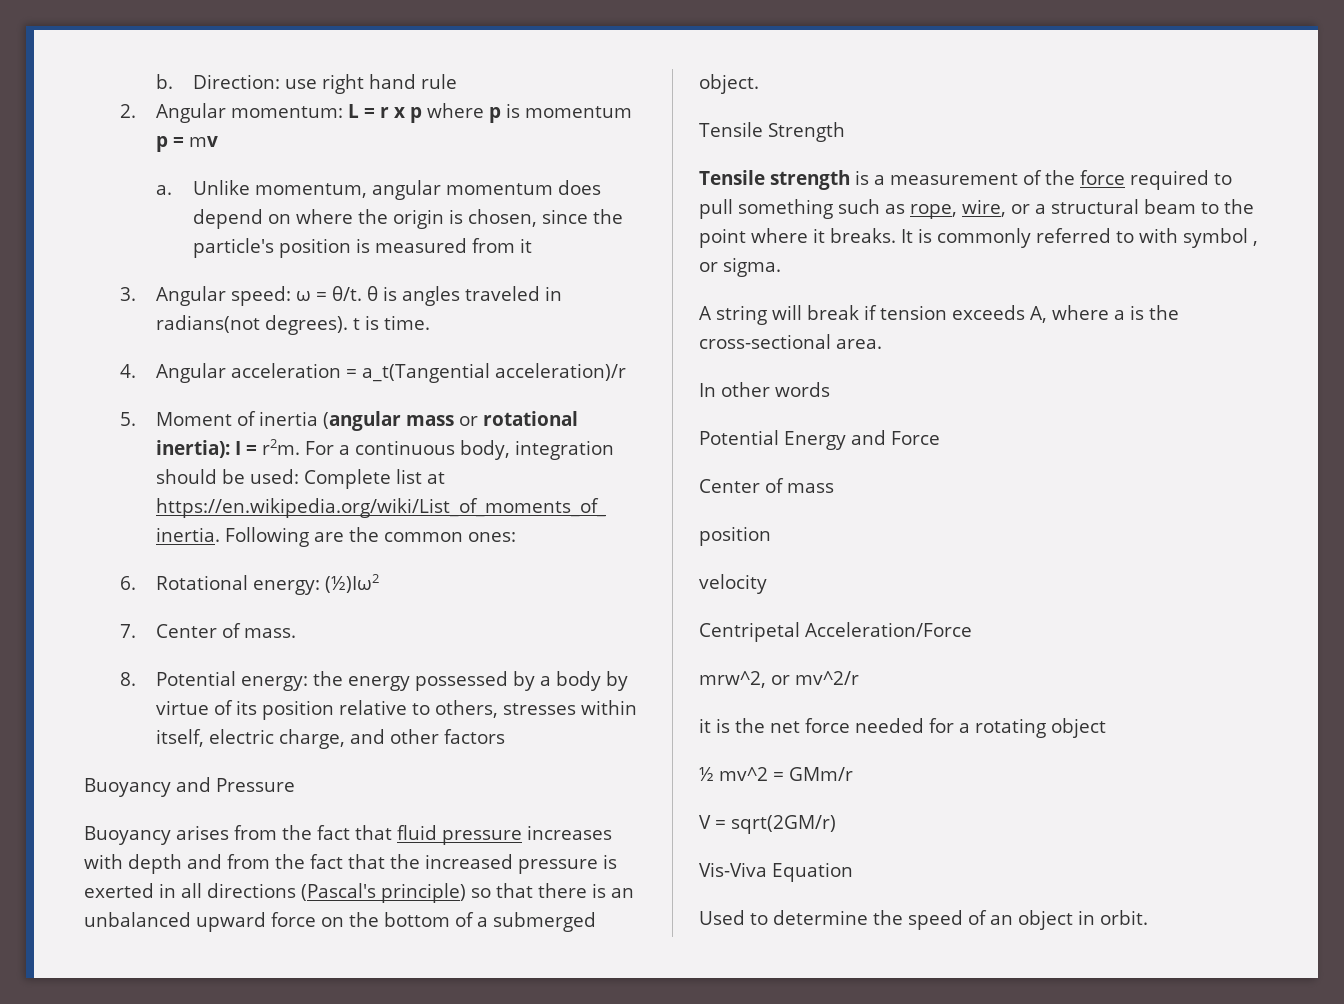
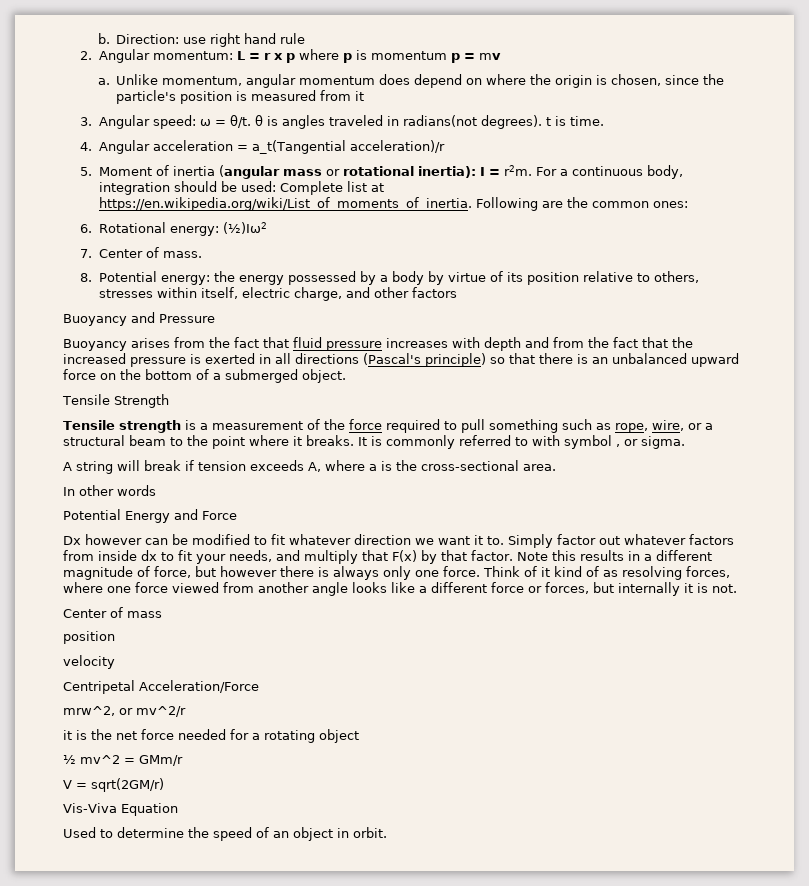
+ Dx however can be modified to fit whatever direction we want it to. Simply factor out whatever factors from inside dx to fit your needs, and multiply that F(x) by that factor. Note this results in a different magnitude of force, but however there is always only one force. Think of it kind of as resolving forces, where one force viewed from another angle looks like a different force or forces, but internally it is not.

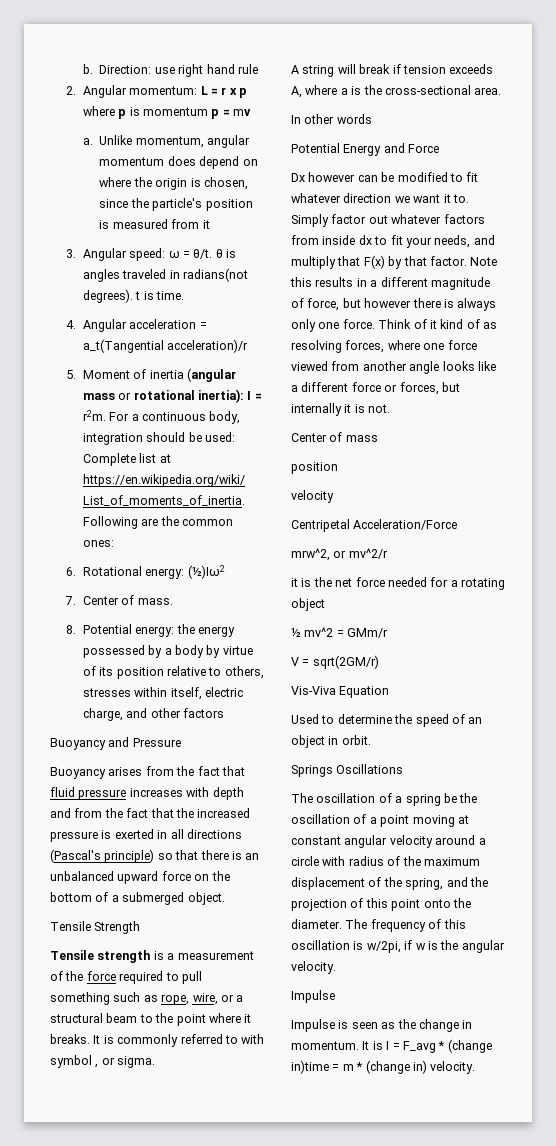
+ Springs Oscillations
+ The oscillation of a spring be the oscillation of a point moving at constant angular velocity around a circle with radius of the maximum displacement of the spring, and the projection of this point onto the diameter. The frequency of this oscillation is w/2pi, if w is the angular velocity.
+ Impulse
+ Impulse is seen as the change in momentum. It is I = F_avg * (change in)time = m * (change in) velocity.

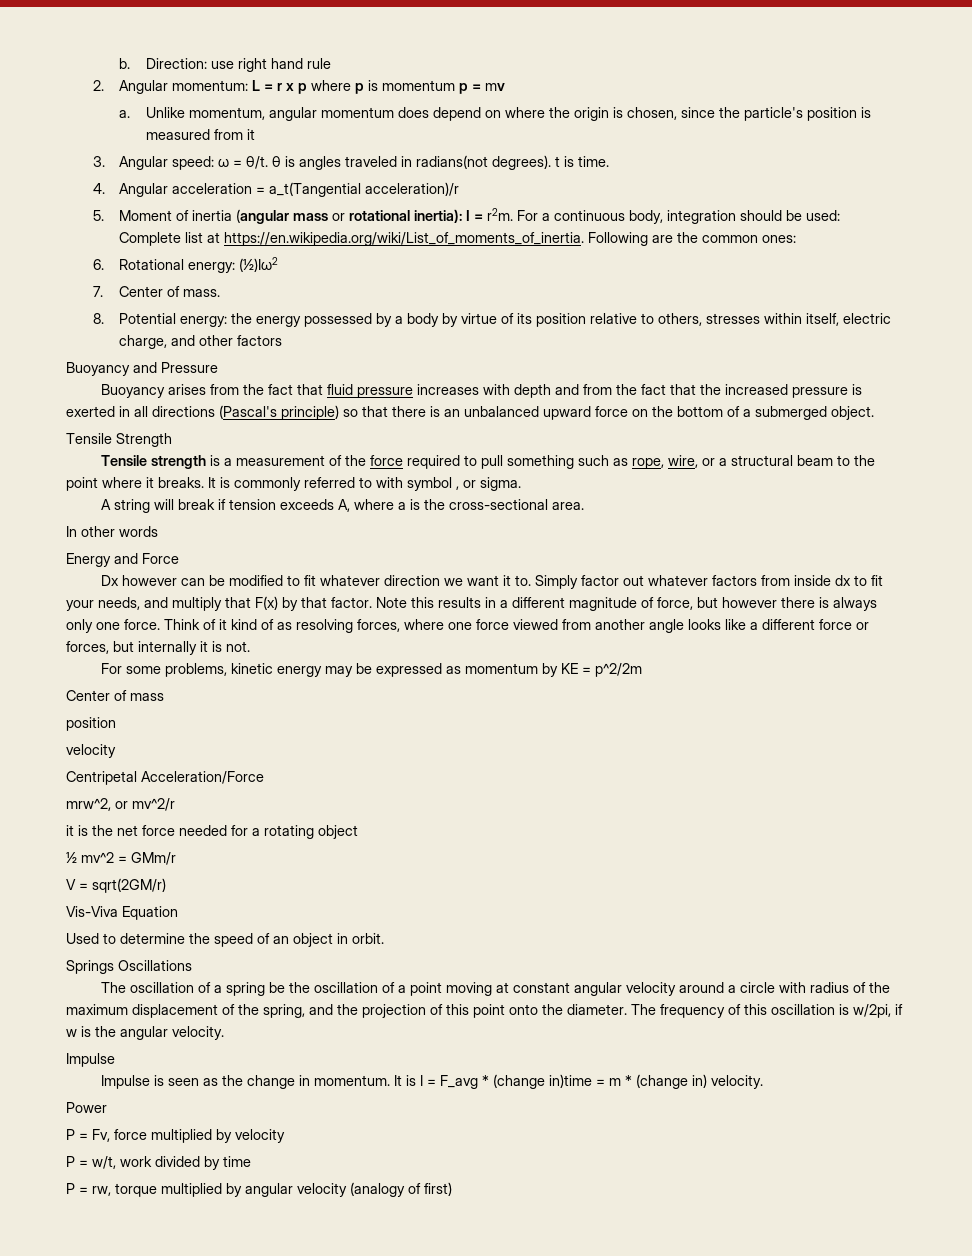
- Potential Energy and Force
+ Energy and Force
+ For some problems, kinetic energy may be expressed as momentum by KE = p^2/2m
+ Power
+ P = Fv, force multiplied by velocity
+ P = w/t, work divided by time
+ P = rw, torque multiplied by angular velocity (analogy of first)

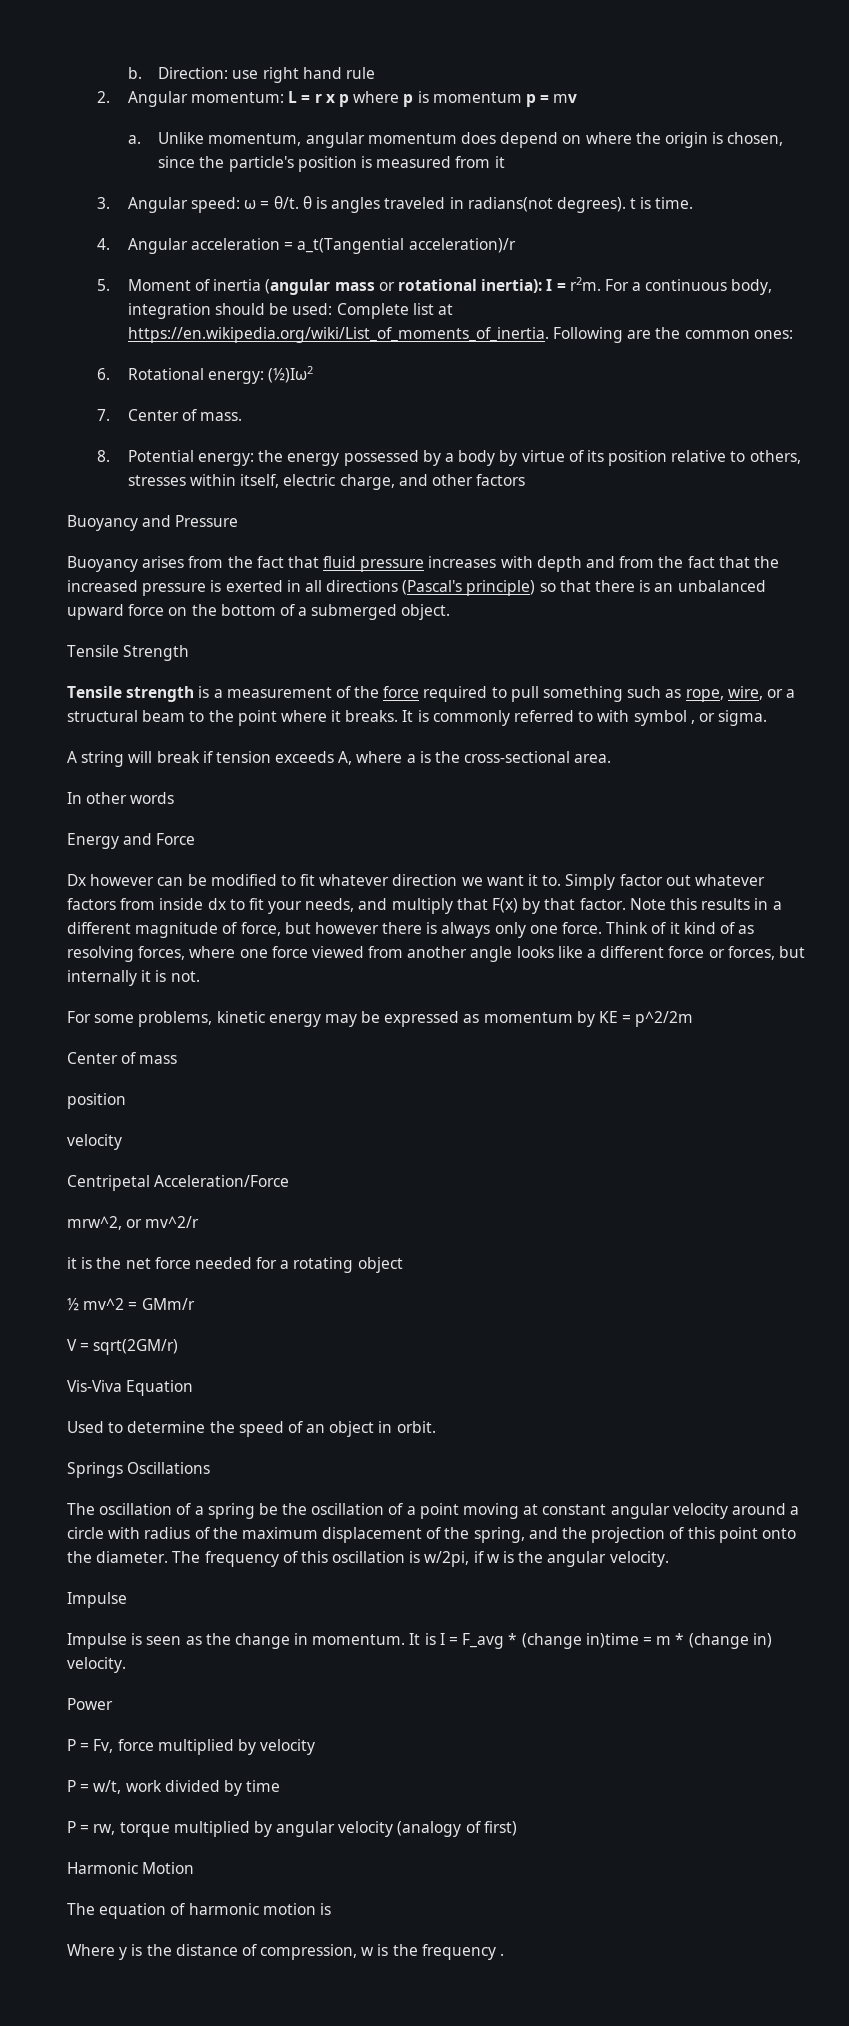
+ Harmonic Motion
+ The equation of harmonic motion is
+ Where y is the distance of compression, w is the frequency .

